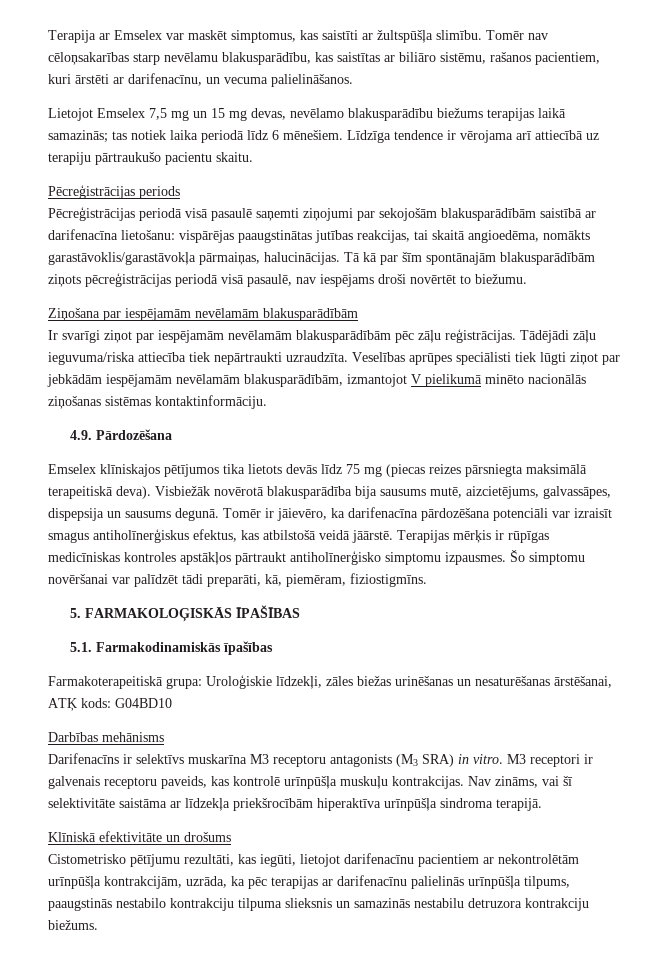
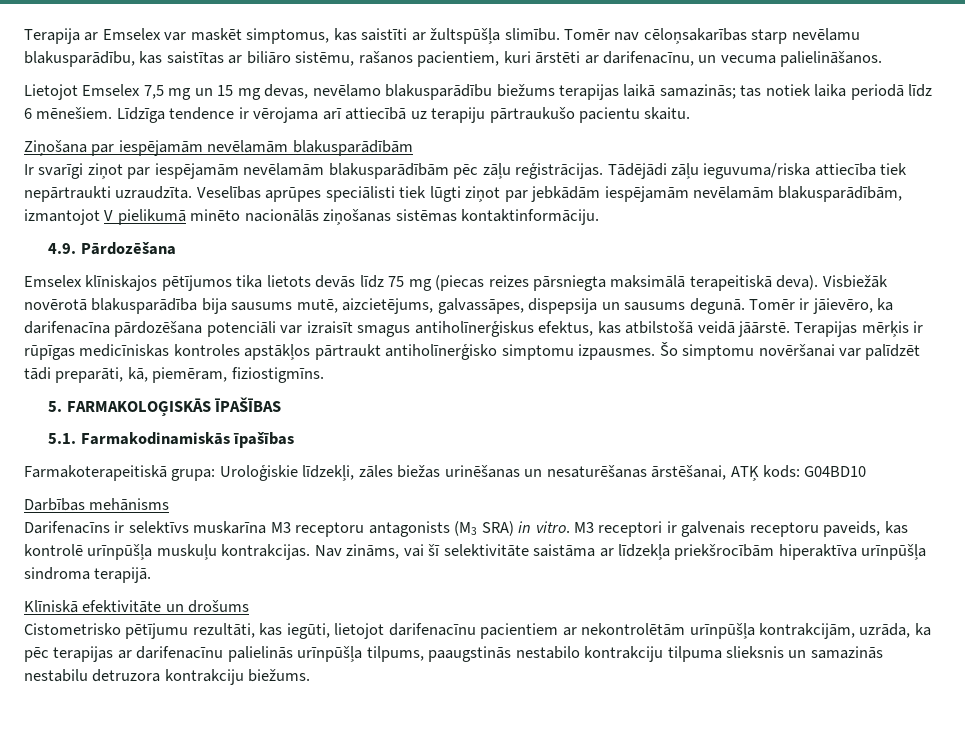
- Pēcreģistrācijas periods
- Pēcreģistrācijas periodā visā pasaulē saņemti ziņojumi par sekojošām blakusparādībām saistībā ar darifenacīna lietošanu: vispārējas paaugstinātas jutības reakcijas, tai skaitā angioedēma, nomākts garastāvoklis/garastāvokļa pārmaiņas, halucinācijas. Tā kā par šīm spontānajām blakusparādībām ziņots pēcreģistrācijas periodā visā pasaulē, nav iespējams droši novērtēt to biežumu.

